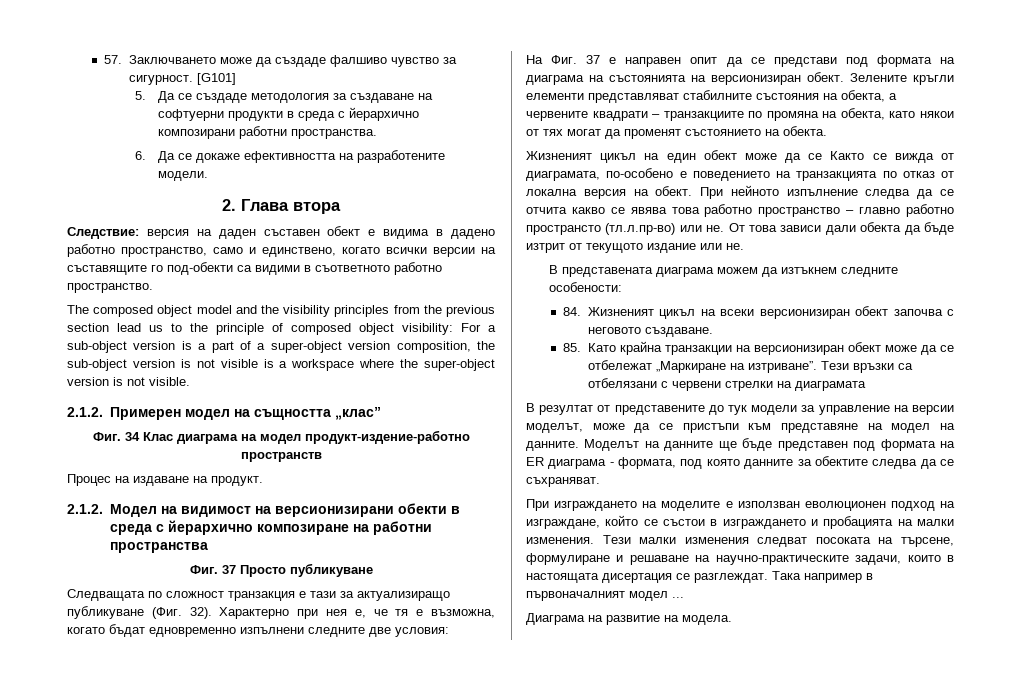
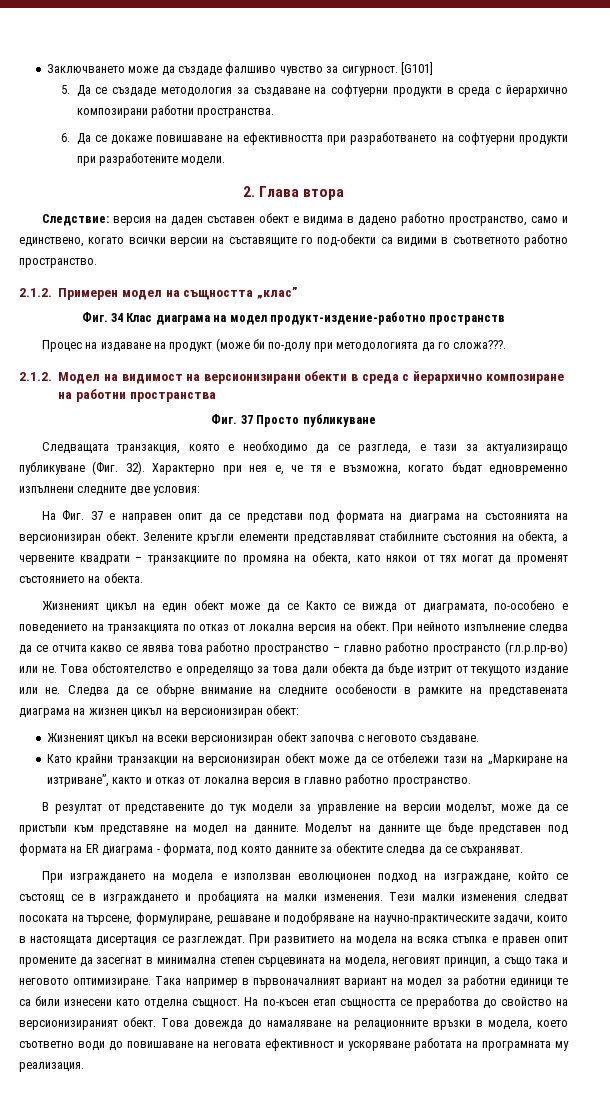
- 57. Заключването може да създаде фалшиво чувство за сигурност.
+ Заключването може да създаде фалшиво чувство за сигурност.
- 6. Да се докаже ефективността на разработените модели.
+ 6. Да се докаже повишаване на ефективността при разработването на софтуерни продукти при разработените модели.
- The composed object model and the visibility principles from the previous section lead us to the principle of composed object visibility: For a sub-object version is a part of a super-object version composition, the sub-object version is not visible is a workspace where the super-object version is not visible.
- Процес на издаване на продукт.
+ Процес на издаване на продукт (може би по-долу при методологията да го сложа???.
- Следващата по сложност транзакция е тази за актуализиращо публикуване (Фиг. 32).
+ Следващата транзакция, която е необходимо да се разгледа, е тази за актуализиращо публикуване (Фиг. 32).
- При нейното изпълнение следва да се отчита какво се явява това работно пространство – главно работно пространсто (тл.л.пр-во) или не. От това зависи дали обекта да бъде изтрит от текущото издание или не.
- В представената диаграма можем да изтъкнем следните особености:
- 84. Жизненият цикъл на всеки версионизиран обект започва с неговото създаване.
+ При нейното изпълнение следва да се отчита какво се явява това работно пространство – главно работно пространсто (гл.р.пр-во) или не. Това обстоятелство е определящо за това дали обекта да бъде изтрит от текущото издание или не. Следва да се обърне внимание на следните особености в рамките на представената диаграма на жизнен цикъл на версионизиран обект:
+ Жизненият цикъл на всеки версионизиран обект започва с неговото създаване.
- 85. Като крайна транзакции на версионизиран обект може да се отбележат „Маркиране на изтриване”. Тези връзки са отбелязани с червени стрелки на диаграмата
+ Като крайни транзакции на версионизиран обект може да се отбележи тази на „Маркиране на изтриване”, както и отказ от локална версия в главно работно пространство.
- При изграждането на моделите е използван еволюционен подход на изграждане, който се състои в изграждането и пробацията на малки изменения.
+ При изграждането на модела е използван еволюционен подход на изграждане, който се състоящ се в изграждането и пробацията на малки изменения.
- Тези малки изменения следват посоката на търсене, формулиране и решаване на научно-практическите задачи, които в настоящата дисертация се разглеждат.
+ Тези малки изменения следват посоката на търсене, формулиране, решаване и подобряване на научно-практическите задачи, които в настоящата дисертация се разглеждат.
- Така например в първоначалният модел ...
- Диаграма на развитие на модела.
+ При развитието на модела на всяка стъпка е правен опит промените да засегнат в минимална степен сърцевината на модела, неговият принцип, а също така и неговото оптимизиране. Така например в първоначалният вариант на модел за работни единици те са били изнесени като отделна същност. На по-късен етап същността се преработва до свойство на версионизираният обект. Това довежда до намаляване на релационните връзки в модела, което съответно води до повишаване на неговата ефективност и ускоряване работата на програмната му реализация.

